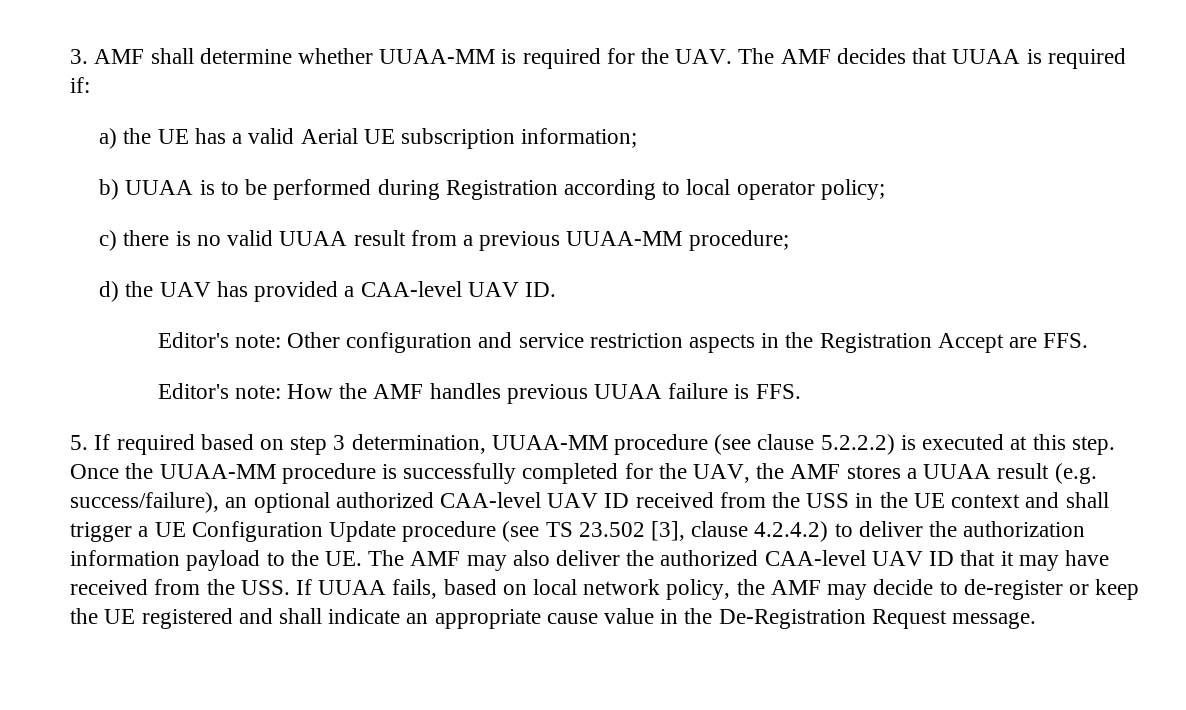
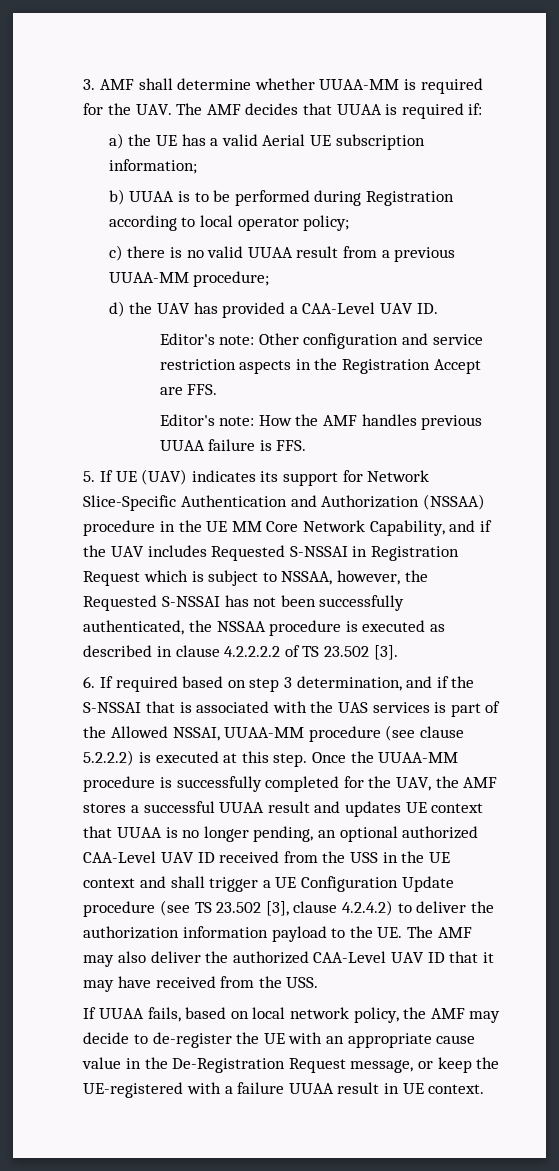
- d) the UAV has provided a CAA-level UAV ID.
+ d) the UAV has provided a CAA-Level UAV ID.
- 5. If required based on step 3 determination, UUAA-MM procedure (see clause 5.2.2.2) is executed at this step.
+ 5. If UE (UAV) indicates its support for Network Slice-Specific Authentication and Authorization (NSSAA) procedure in the UE MM Core Network Capability, and if the UAV includes Requested S-NSSAI in Registration Request which is subject to NSSAA, however, the Requested S-NSSAI has not been successfully authenticated, the NSSAA procedure is executed as described in clause 4.2.2.2.2 of TS 23.502 [3].
+ 6. If required based on step 3 determination, and if the S-NSSAI that is associated with the UAS services is part of the Allowed NSSAI, UUAA-MM procedure (see clause 5.2.2.2) is executed at this step.
- Once the UUAA-MM procedure is successfully completed for the UAV, the AMF stores a UUAA result (e.g. success/failure), an optional authorized CAA-level UAV ID received from the USS in the UE context and shall trigger a UE Configuration Update procedure (see TS 23.502 [3], clause 4.2.4.2) to deliver the authorization information payload to the UE. The AMF may also deliver the authorized CAA-level UAV ID that it may have received from the USS. If UUAA fails, based on local network policy, the AMF may decide to de-register or keep the UE registered and shall indicate an appropriate cause value in the De-Registration Request message.
+ Once the UUAA-MM procedure is successfully completed for the UAV, the AMF stores a successful UUAA result and updates UE context that UUAA is no longer pending, an optional authorized CAA-Level UAV ID received from the USS in the UE context and shall trigger a UE Configuration Update procedure (see TS 23.502 [3], clause 4.2.4.2) to deliver the authorization information payload to the UE. The AMF may also deliver the authorized CAA-Level UAV ID that it may have received from the USS.
+ If UUAA fails, based on local network policy, the AMF may decide to de-register the UE with an appropriate cause value in the De-Registration Request message, or keep the UE-registered with a failure UUAA result in UE context.

